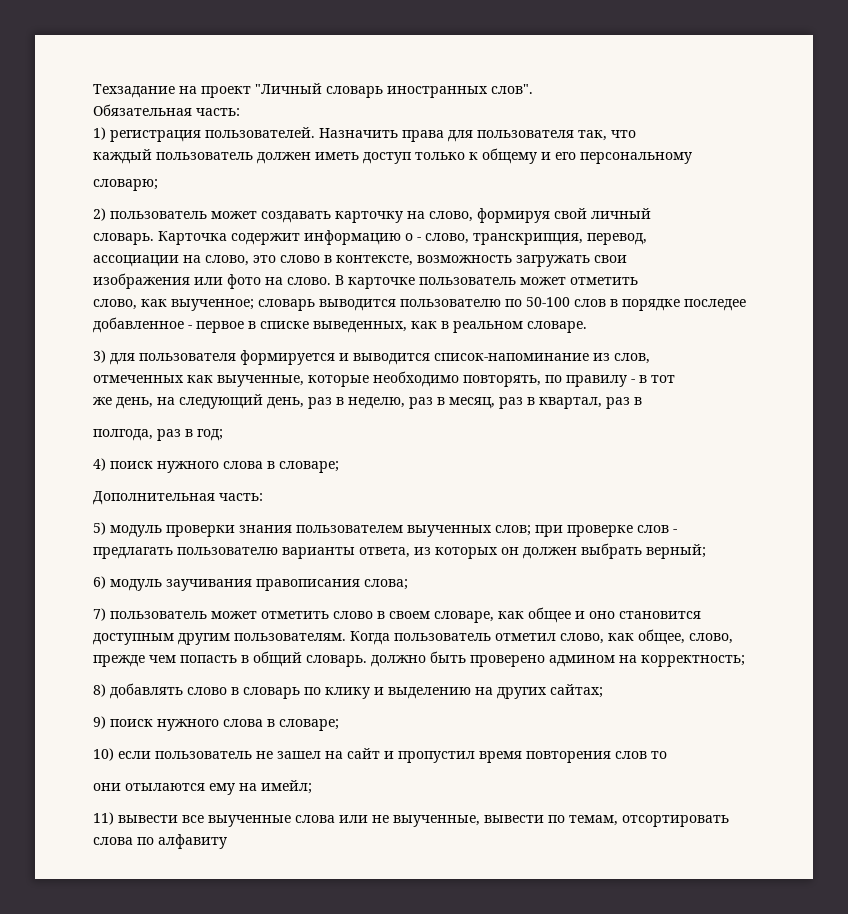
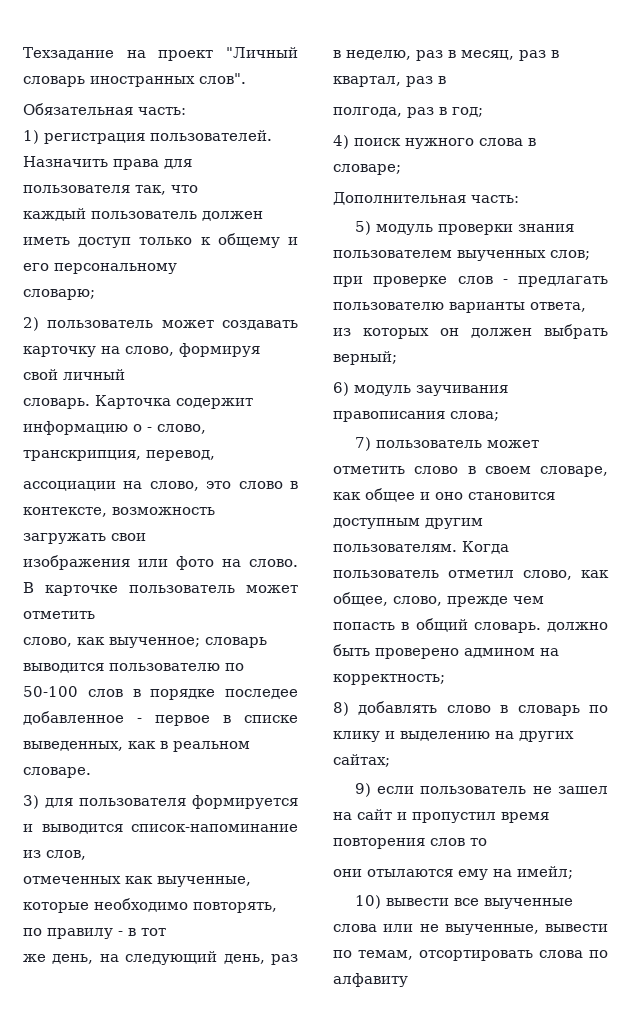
- 9) поиск нужного слова в словаре;
- 10) если пользователь не зашел на сайт и пропустил время повторения слов то
+ 9) если пользователь не зашел на сайт и пропустил время повторения слов то
- 11) вывести все выученные слова или не выученные, вывести по темам, отсортировать слова по алфавиту
+ 10) вывести все выученные слова или не выученные, вывести по темам, отсортировать слова по алфавиту

